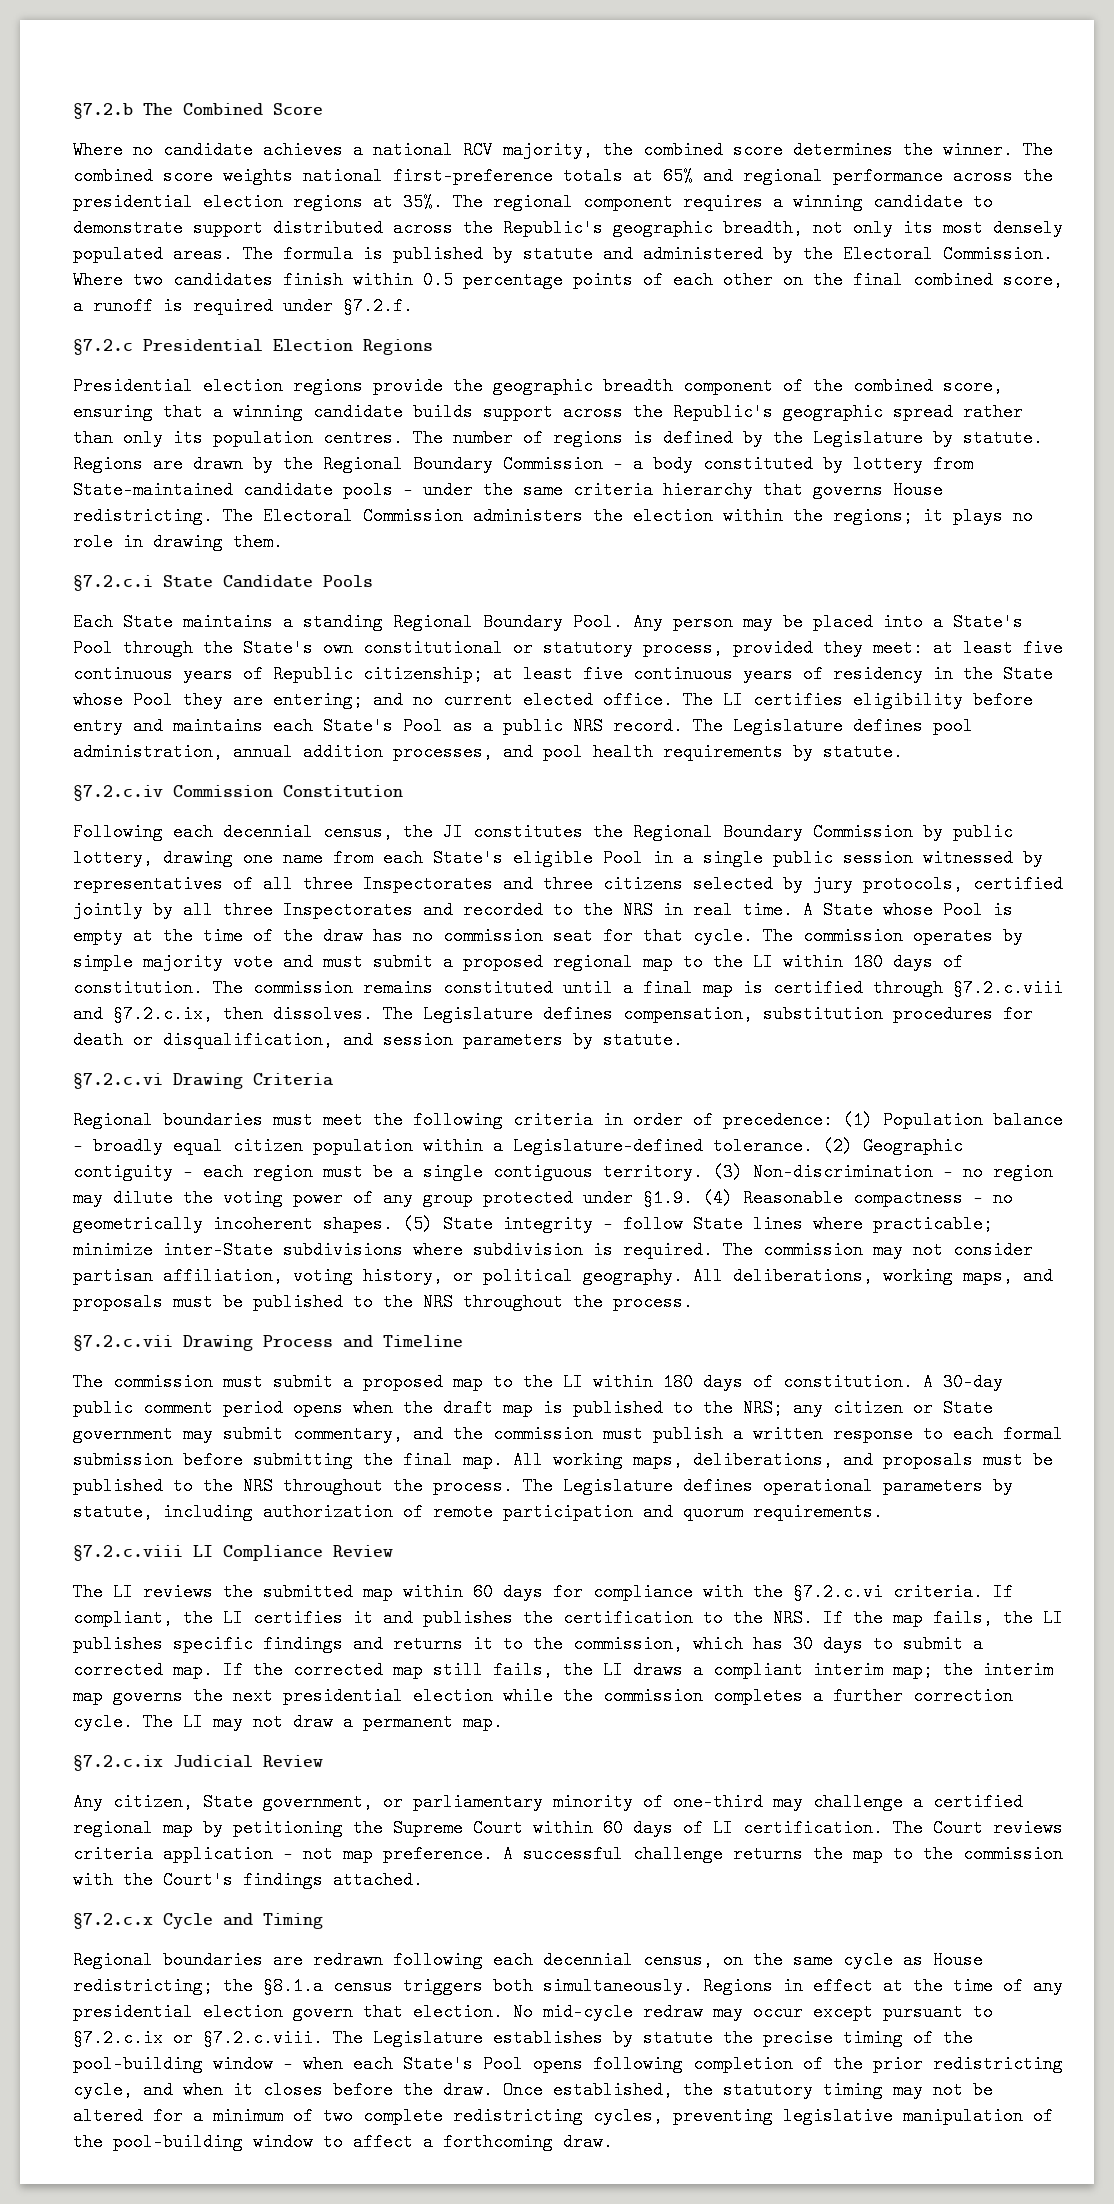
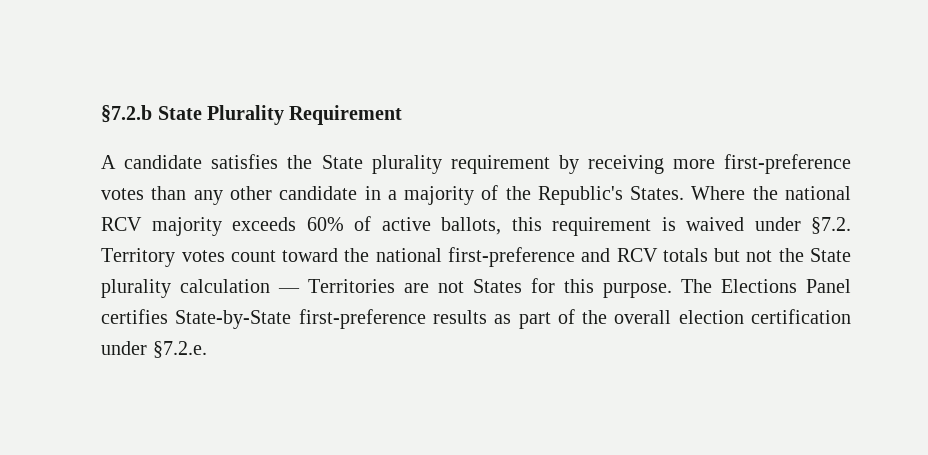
- §7.2.b The Combined Score
- Where no candidate achieves a national RCV majority, the combined score determines the winner. The combined score weights national first-preference totals at 65% and regional performance across the presidential election regions at 35%. The regional component requires a winning candidate to demonstrate support distributed across the Republic's geographic breadth, not only its most densely populated areas. The formula is published by statute and administered by the Electoral Commission. Where two candidates finish within 0.5 percentage points of each other on the final combined score, a runoff is required under §7.2.f.
- §7.2.c Presidential Election Regions
- Presidential election regions provide the geographic breadth component of the combined score, ensuring that a winning candidate builds support across the Republic's geographic spread rather than only its population centres. The number of regions is defined by the Legislature by statute. Regions are drawn by the Regional Boundary Commission — a body constituted by lottery from State-maintained candidate pools — under the same criteria hierarchy that governs House redistricting. The Electoral Commission administers the election within the regions; it plays no role in drawing them.
- §7.2.c.i State Candidate Pools
- Each State maintains a standing Regional Boundary Pool. Any person may be placed into a State's Pool through the State's own constitutional or statutory process, provided they meet: at least five continuous years of Republic citizenship; at least five continuous years of residency in the State whose Pool they are entering; and no current elected office. The LI certifies eligibility before entry and maintains each State's Pool as a public NRS record. The Legislature defines pool administration, annual addition processes, and pool health requirements by statute.
- §7.2.c.iv Commission Constitution
- Following each decennial census, the JI constitutes the Regional Boundary Commission by public lottery, drawing one name from each State's eligible Pool in a single public session witnessed by representatives of all three Inspectorates and three citizens selected by jury protocols, certified jointly by all three Inspectorates and recorded to the NRS in real time. A State whose Pool is empty at the time of the draw has no commission seat for that cycle. The commission operates by simple majority vote and must submit a proposed regional map to the LI within 180 days of constitution. The commission remains constituted until a final map is certified through §7.2.c.viii and §7.2.c.ix, then dissolves. The Legislature defines compensation, substitution procedures for death or disqualification, and session parameters by statute.
- §7.2.c.vi Drawing Criteria
- Regional boundaries must meet the following criteria in order of precedence: (1) Population balance — broadly equal citizen population within a Legislature-defined tolerance. (2) Geographic contiguity — each region must be a single contiguous territory. (3) Non-discrimination — no region may dilute the voting power of any group protected under §1.9. (4) Reasonable compactness — no geometrically incoherent shapes. (5) State integrity — follow State lines where practicable; minimize inter-State subdivisions where subdivision is required. The commission may not consider partisan affiliation, voting history, or political geography. All deliberations, working maps, and proposals must be published to the NRS throughout the process.
- §7.2.c.vii Drawing Process and Timeline
- The commission must submit a proposed map to the LI within 180 days of constitution. A 30-day public comment period opens when the draft map is published to the NRS; any citizen or State government may submit commentary, and the commission must publish a written response to each formal submission before submitting the final map. All working maps, deliberations, and proposals must be published to the NRS throughout the process. The Legislature defines operational parameters by statute, including authorization of remote participation and quorum requirements.
- §7.2.c.viii LI Compliance Review
- The LI reviews the submitted map within 60 days for compliance with the §7.2.c.vi criteria. If compliant, the LI certifies it and publishes the certification to the NRS. If the map fails, the LI publishes specific findings and returns it to the commission, which has 30 days to submit a corrected map. If the corrected map still fails, the LI draws a compliant interim map; the interim map governs the next presidential election while the commission completes a further correction cycle. The LI may not draw a permanent map.
- §7.2.c.ix Judicial Review
- Any citizen, State government, or parliamentary minority of one-third may challenge a certified regional map by petitioning the Supreme Court within 60 days of LI certification. The Court reviews criteria application — not map preference. A successful challenge returns the map to the commission with the Court's findings attached.
- §7.2.c.x Cycle and Timing
- Regional boundaries are redrawn following each decennial census, on the same cycle as House redistricting; the §8.1.a census triggers both simultaneously. Regions in effect at the time of any presidential election govern that election. No mid-cycle redraw may occur except pursuant to §7.2.c.ix or §7.2.c.viii. The Legislature establishes by statute the precise timing of the pool-building window — when each State's Pool opens following completion of the prior redistricting cycle, and when it closes before the draw. Once established, the statutory timing may not be altered for a minimum of two complete redistricting cycles, preventing legislative manipulation of the pool-building window to affect a forthcoming draw.
+ §7.2.b State Plurality Requirement
+ A candidate satisfies the State plurality requirement by receiving more first-preference votes than any other candidate in a majority of the Republic's States. Where the national RCV majority exceeds 60% of active ballots, this requirement is waived under §7.2. Territory votes count toward the national first-preference and RCV totals but not the State plurality calculation — Territories are not States for this purpose. The Elections Panel certifies State-by-State first-preference results as part of the overall election certification under §7.2.e.

